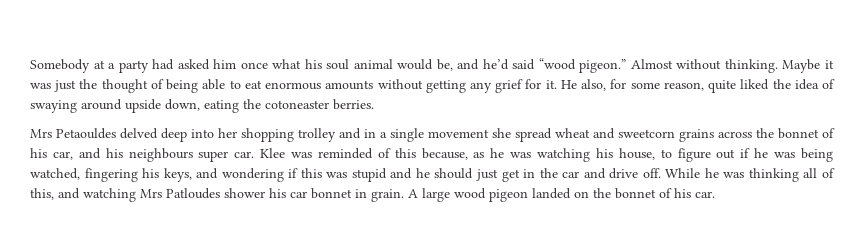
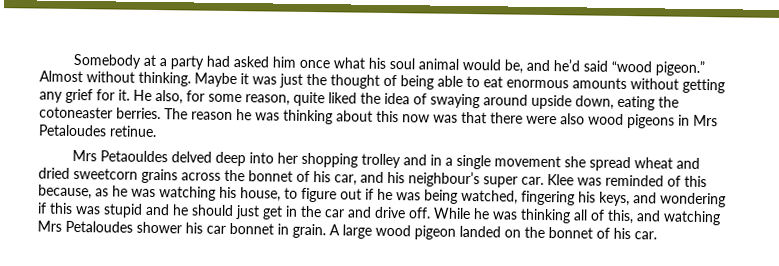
+ The reason he was thinking about this now was that there were also wood pigeons in Mrs Petaloudes retinue.
- Mrs Petaouldes delved deep into her shopping trolley and in a single movement she spread wheat and sweetcorn grains across the bonnet of his car, and his neighbours super car.
+ Mrs Petaouldes delved deep into her shopping trolley and in a single movement she spread wheat and dried sweetcorn grains across the bonnet of his car, and his neighbour’s super car.
- While he was thinking all of this, and watching Mrs Patloudes shower his car bonnet in grain.
+ While he was thinking all of this, and watching Mrs Petaloudes shower his car bonnet in grain.

